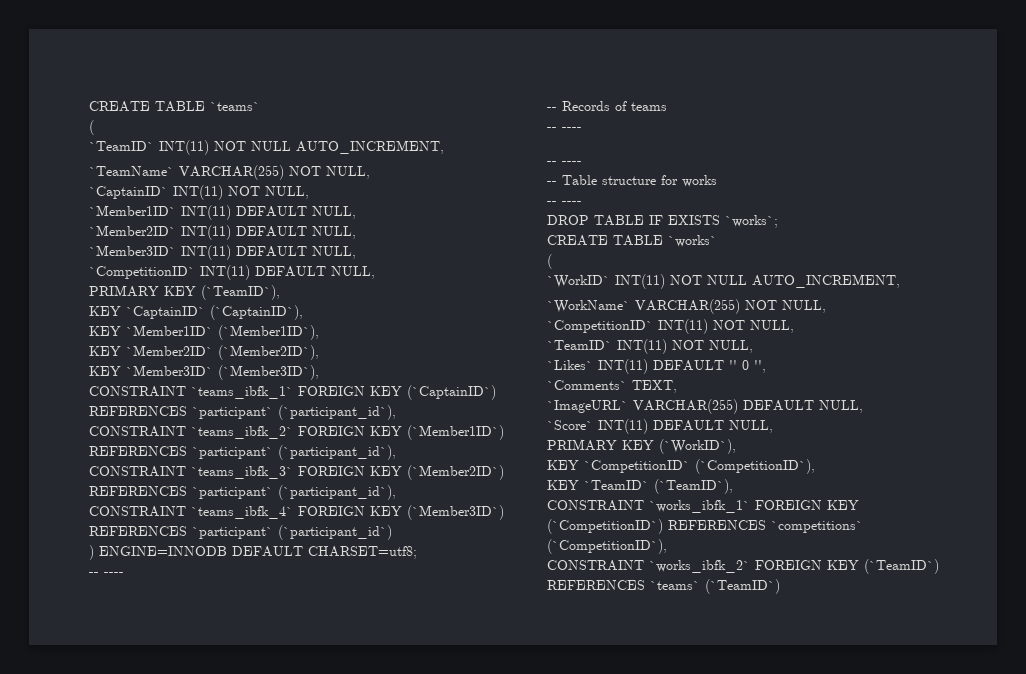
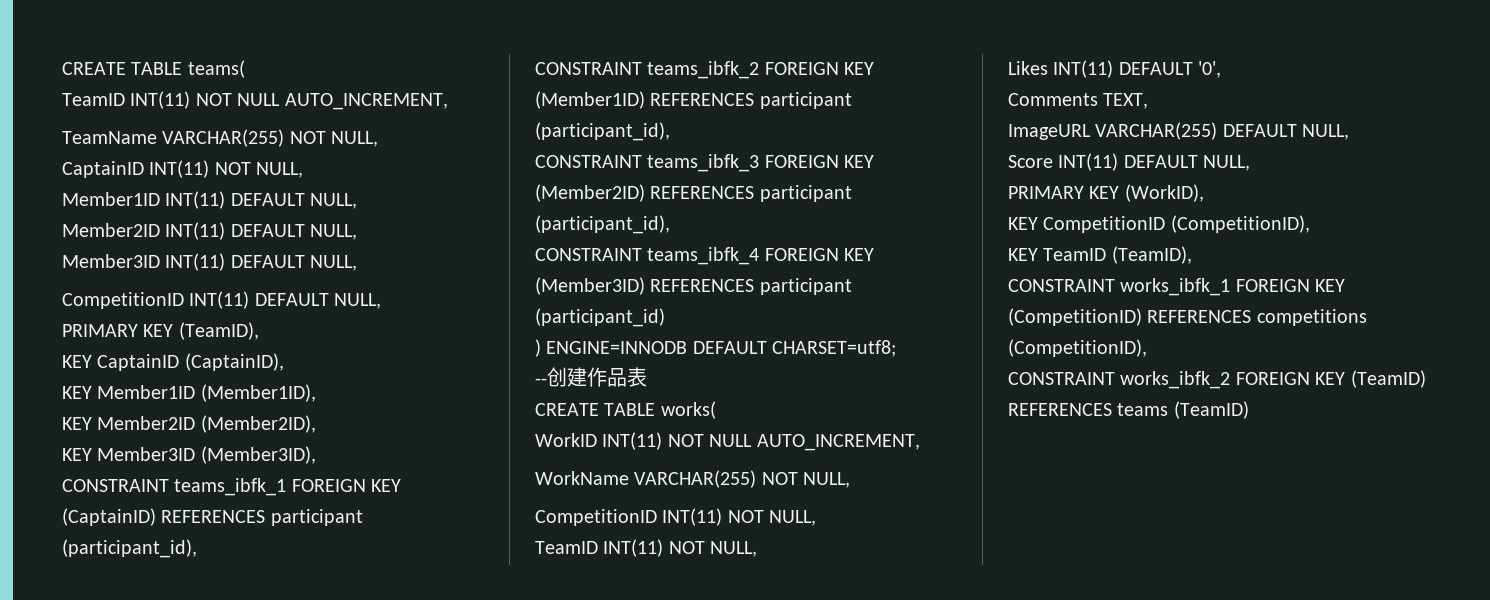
- CREATE TABLE `teams`
- (
- `TeamID` INT(11) NOT NULL AUTO_INCREMENT,
- `TeamName` VARCHAR(255) NOT NULL,
- `CaptainID` INT(11) NOT NULL,
- `Member1ID` INT(11) DEFAULT NULL,
- `Member2ID` INT(11) DEFAULT NULL,
- `Member3ID` INT(11) DEFAULT NULL,
- `CompetitionID` INT(11) DEFAULT NULL,
- PRIMARY KEY (`TeamID`),
- KEY `CaptainID` (`CaptainID`),
- KEY `Member1ID` (`Member1ID`),
- KEY `Member2ID` (`Member2ID`),
- KEY `Member3ID` (`Member3ID`),
- CONSTRAINT `teams_ibfk_1` FOREIGN KEY (`CaptainID`) REFERENCES `participant` (`participant_id`),
- CONSTRAINT `teams_ibfk_2` FOREIGN KEY (`Member1ID`) REFERENCES `participant` (`participant_id`),
- CONSTRAINT `teams_ibfk_3` FOREIGN KEY (`Member2ID`) REFERENCES `participant` (`participant_id`),
- CONSTRAINT `teams_ibfk_4` FOREIGN KEY (`Member3ID`) REFERENCES `participant` (`participant_id`)
+ CREATE TABLE teams(
+ TeamID INT(11) NOT NULL AUTO_INCREMENT,
+ TeamName VARCHAR(255) NOT NULL,
+ CaptainID INT(11) NOT NULL,
+ Member1ID INT(11) DEFAULT NULL,
+ Member2ID INT(11) DEFAULT NULL,
+ Member3ID INT(11) DEFAULT NULL,
+ CompetitionID INT(11) DEFAULT NULL,
+ PRIMARY KEY (TeamID),
+ KEY CaptainID (CaptainID),
+ KEY Member1ID (Member1ID),
+ KEY Member2ID (Member2ID),
+ KEY Member3ID (Member3ID),
+ CONSTRAINT teams_ibfk_1 FOREIGN KEY (CaptainID) REFERENCES participant (participant_id),
+ CONSTRAINT teams_ibfk_2 FOREIGN KEY (Member1ID) REFERENCES participant (participant_id),
+ CONSTRAINT teams_ibfk_3 FOREIGN KEY (Member2ID) REFERENCES participant (participant_id),
+ CONSTRAINT teams_ibfk_4 FOREIGN KEY (Member3ID) REFERENCES participant (participant_id)
  ) ENGINE=INNODB DEFAULT CHARSET=utf8;
- -- ----
- -- Records of teams
- -- ----
- -- ----
- -- Table structure for works
- -- ----
- DROP TABLE IF EXISTS `works`;
- CREATE TABLE `works`
- (
- `WorkID` INT(11) NOT NULL AUTO_INCREMENT,
- `WorkName` VARCHAR(255) NOT NULL,
- `CompetitionID` INT(11) NOT NULL,
- `TeamID` INT(11) NOT NULL,
- `Likes` INT(11) DEFAULT '' 0 '',
- `Comments` TEXT,
+ --创建作品表
+ CREATE TABLE works(
+ WorkID INT(11) NOT NULL AUTO_INCREMENT,
+ WorkName VARCHAR(255) NOT NULL,
+ CompetitionID INT(11) NOT NULL,
+ TeamID INT(11) NOT NULL,
+ Likes INT(11) DEFAULT '0',
+ Comments TEXT,
- `ImageURL` VARCHAR(255) DEFAULT NULL,
+ ImageURL VARCHAR(255) DEFAULT NULL,
- `Score` INT(11) DEFAULT NULL,
- PRIMARY KEY (`WorkID`),
- KEY `CompetitionID` (`CompetitionID`),
- KEY `TeamID` (`TeamID`),
- CONSTRAINT `works_ibfk_1` FOREIGN KEY (`CompetitionID`) REFERENCES `competitions` (`CompetitionID`),
- CONSTRAINT `works_ibfk_2` FOREIGN KEY (`TeamID`) REFERENCES `teams` (`TeamID`)
+ Score INT(11) DEFAULT NULL,
+ PRIMARY KEY (WorkID),
+ KEY CompetitionID (CompetitionID),
+ KEY TeamID (TeamID),
+ CONSTRAINT works_ibfk_1 FOREIGN KEY (CompetitionID) REFERENCES competitions (CompetitionID),
+ CONSTRAINT works_ibfk_2 FOREIGN KEY (TeamID) REFERENCES teams (TeamID)

